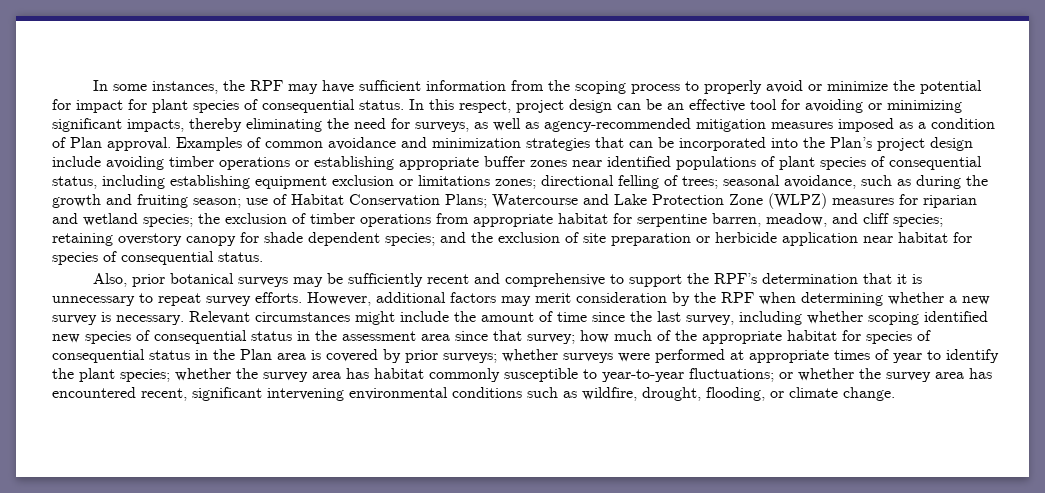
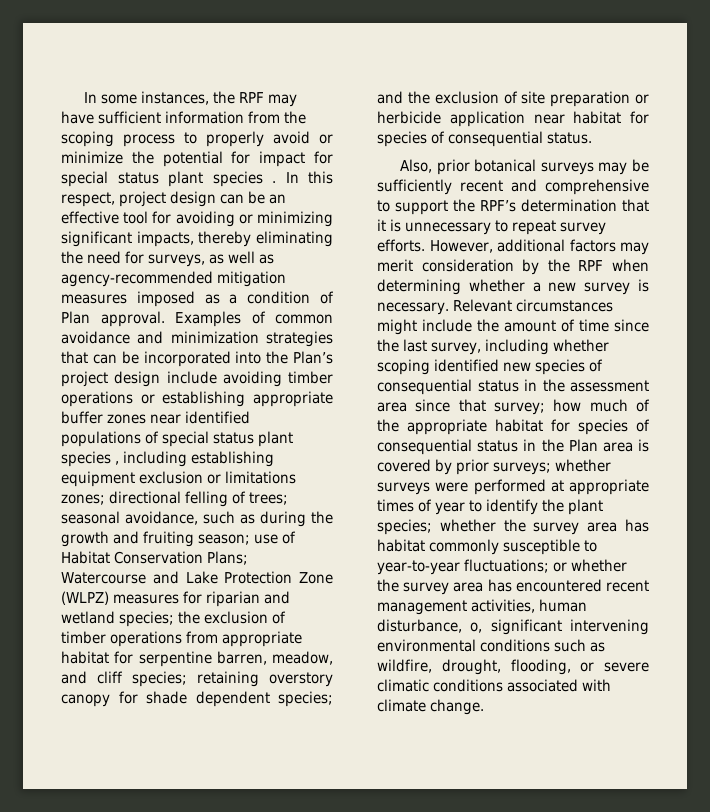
- In some instances, the RPF may have sufficient information from the scoping process to properly avoid or minimize the potential for impact for plant species of consequential status.
+ In some instances, the RPF may have sufficient information from the scoping process to properly avoid or minimize the potential for impact for special status plant species .
- Examples of common avoidance and minimization strategies that can be incorporated into the Plan’s project design include avoiding timber operations or establishing appropriate buffer zones near identified populations of plant species of consequential status, including establishing equipment exclusion or limitations zones;
+ Examples of common avoidance and minimization strategies that can be incorporated into the Plan’s project design include avoiding timber operations or establishing appropriate buffer zones near identified populations of special status plant species , including establishing equipment exclusion or limitations zones;
- or whether the survey area has encountered recent, significant intervening environmental conditions such as wildfire, drought, flooding, or climate change.
+ or whether the survey area has encountered recent management activities, human disturbance, o, significant intervening environmental conditions such as wildfire, drought, flooding, or severe climatic conditions associated with climate change.

